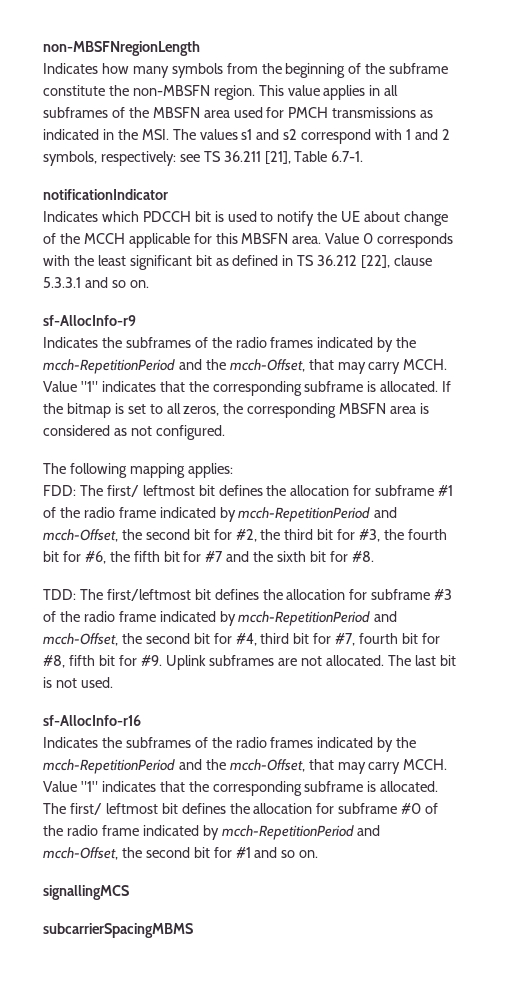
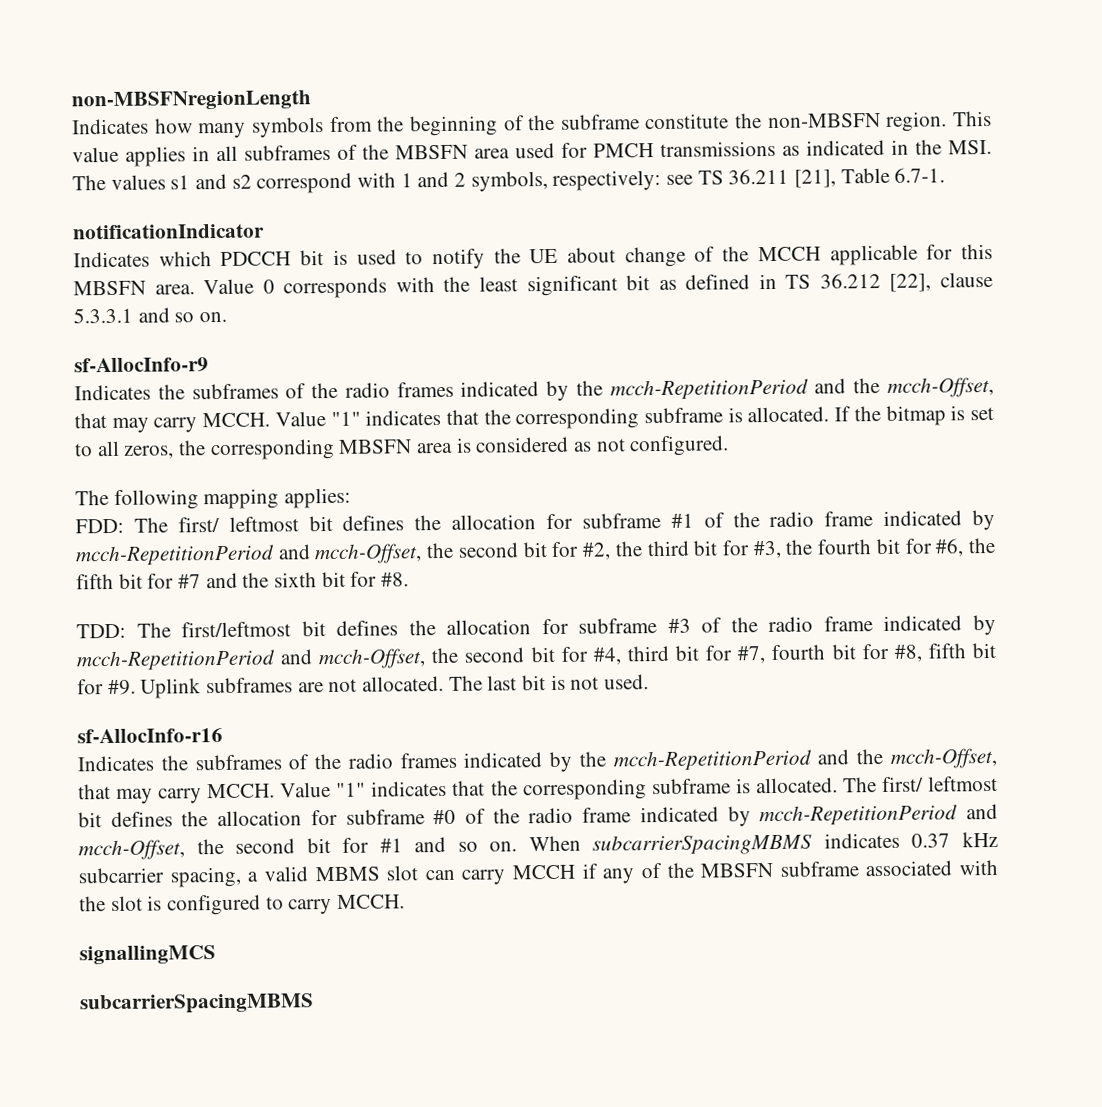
+ When subcarrierSpacingMBMS indicates 0.37 kHz subcarrier spacing, a valid MBMS slot can carry MCCH if any of the MBSFN subframe associated with the slot is configured to carry MCCH.

